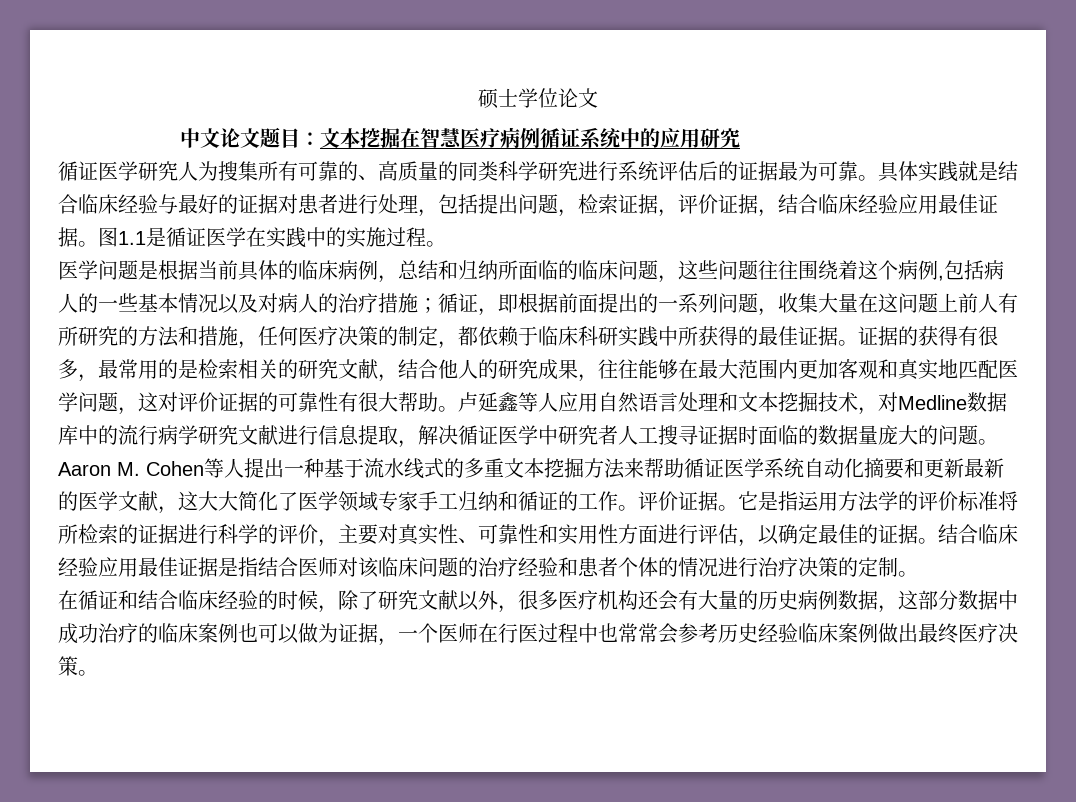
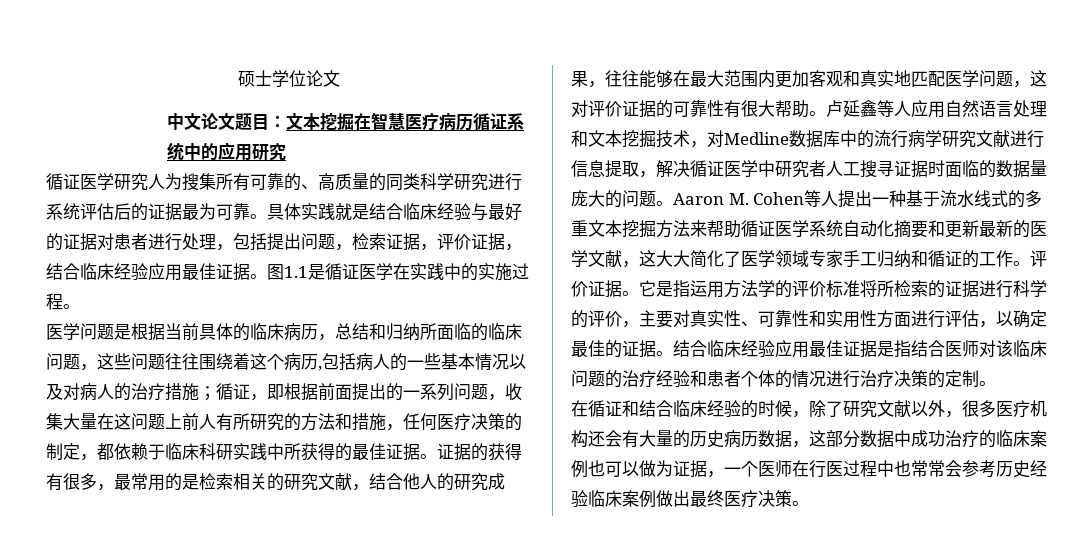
- 中文论文题目：文本挖掘在智慧医疗病例循证系统中的应用研究
+ 中文论文题目：文本挖掘在智慧医疗病历循证系统中的应用研究
- 医学问题是根据当前具体的临床病例，总结和归纳所面临的临床问题，这些问题往往围绕着这个病例,包括病人的一些基本情况以及对病人的治疗措施；
+ 医学问题是根据当前具体的临床病历，总结和归纳所面临的临床问题，这些问题往往围绕着这个病历,包括病人的一些基本情况以及对病人的治疗措施；
- 在循证和结合临床经验的时候，除了研究文献以外，很多医疗机构还会有大量的历史病例数据，这部分数据中成功治疗的临床案例也可以做为证据，一个医师在行医过程中也常常会参考历史经验临床案例做出最终医疗决策。
+ 在循证和结合临床经验的时候，除了研究文献以外，很多医疗机构还会有大量的历史病历数据，这部分数据中成功治疗的临床案例也可以做为证据，一个医师在行医过程中也常常会参考历史经验临床案例做出最终医疗决策。

